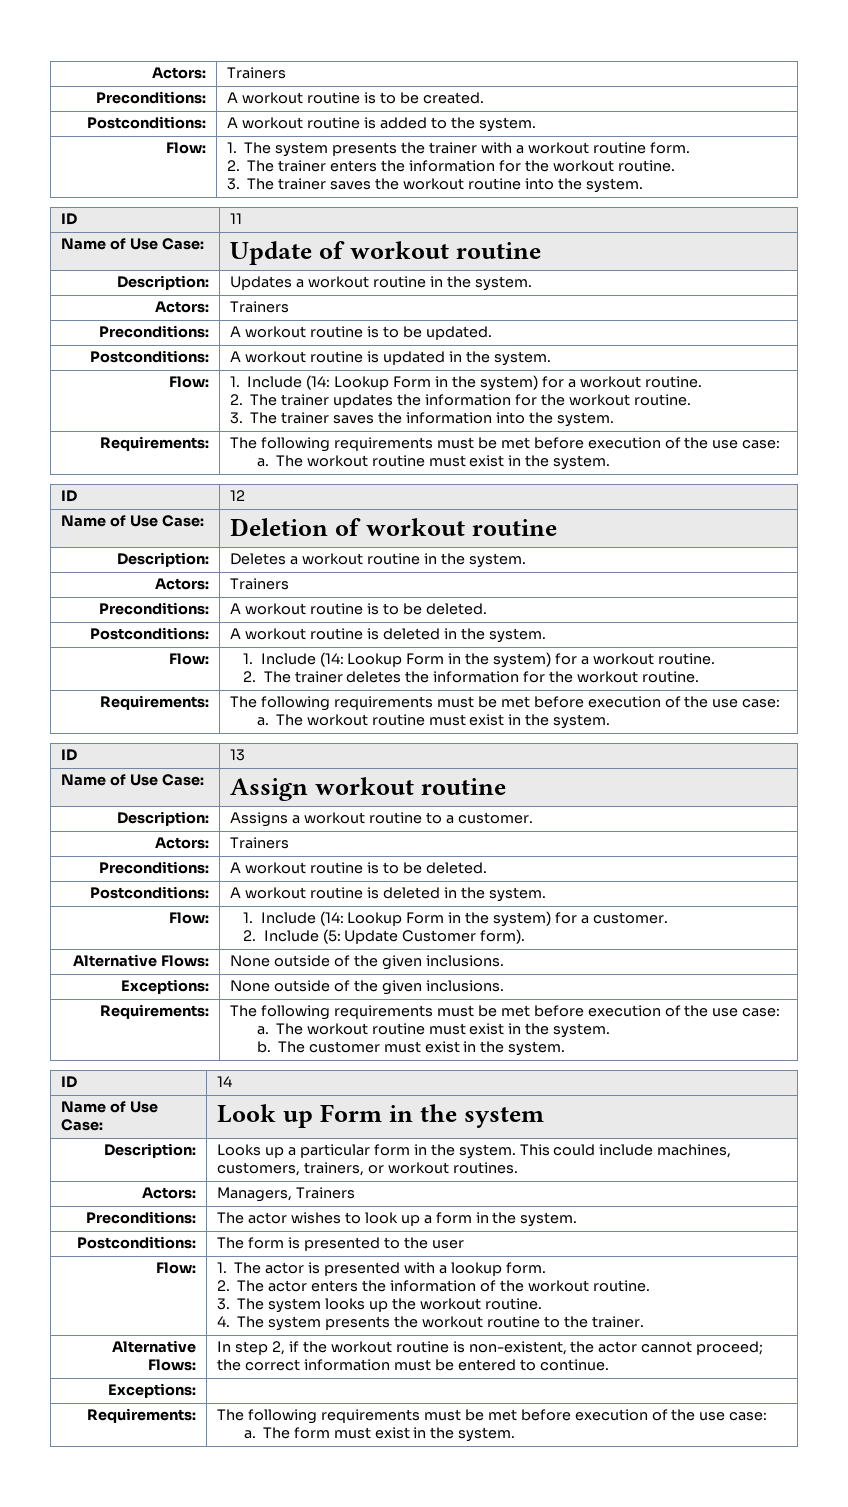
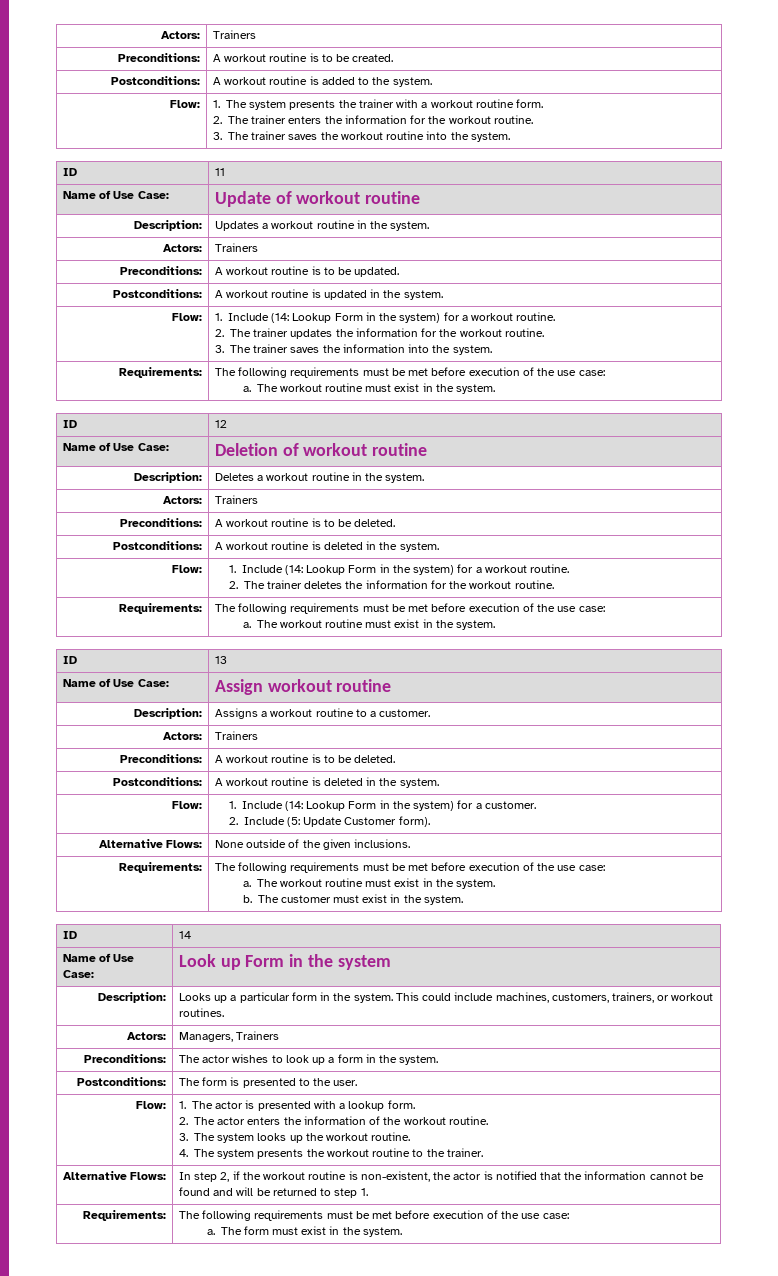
- Exceptions: | None outside of the given inclusions.
- Postconditions: | The form is presented to the user
+ Postconditions: | The form is presented to the user.
- Alternative Flows: | In step 2, if the workout routine is non-existent, the actor cannot proceed; the correct information must be entered to continue.
- Exceptions: |
+ Alternative Flows: | In step 2, if the workout routine is non-existent, the actor is notified that the information cannot be found and will be returned to step 1.

